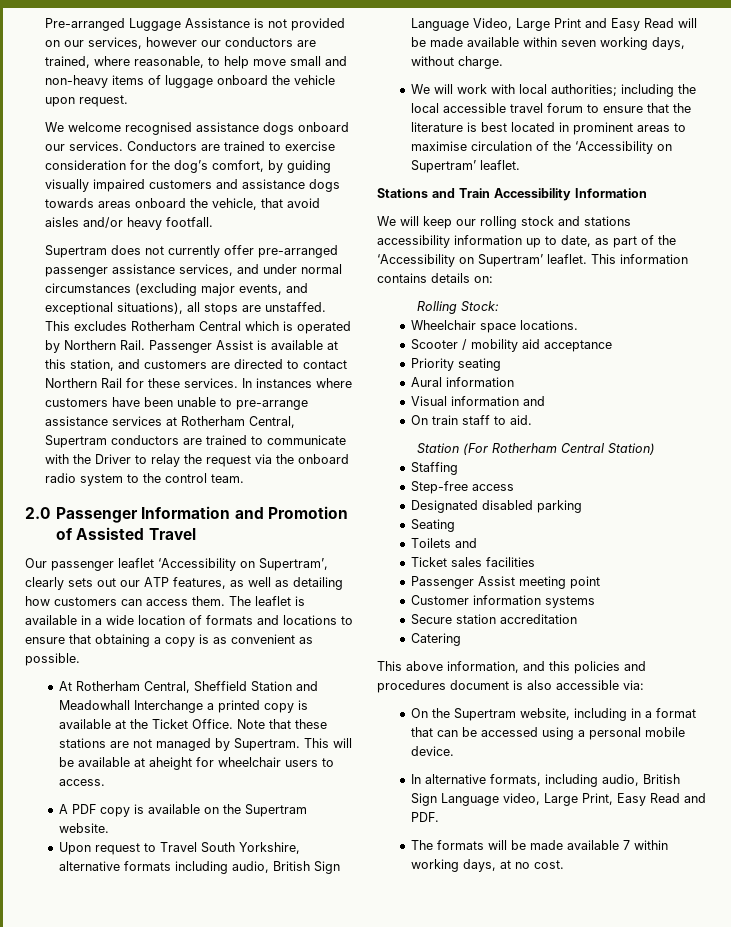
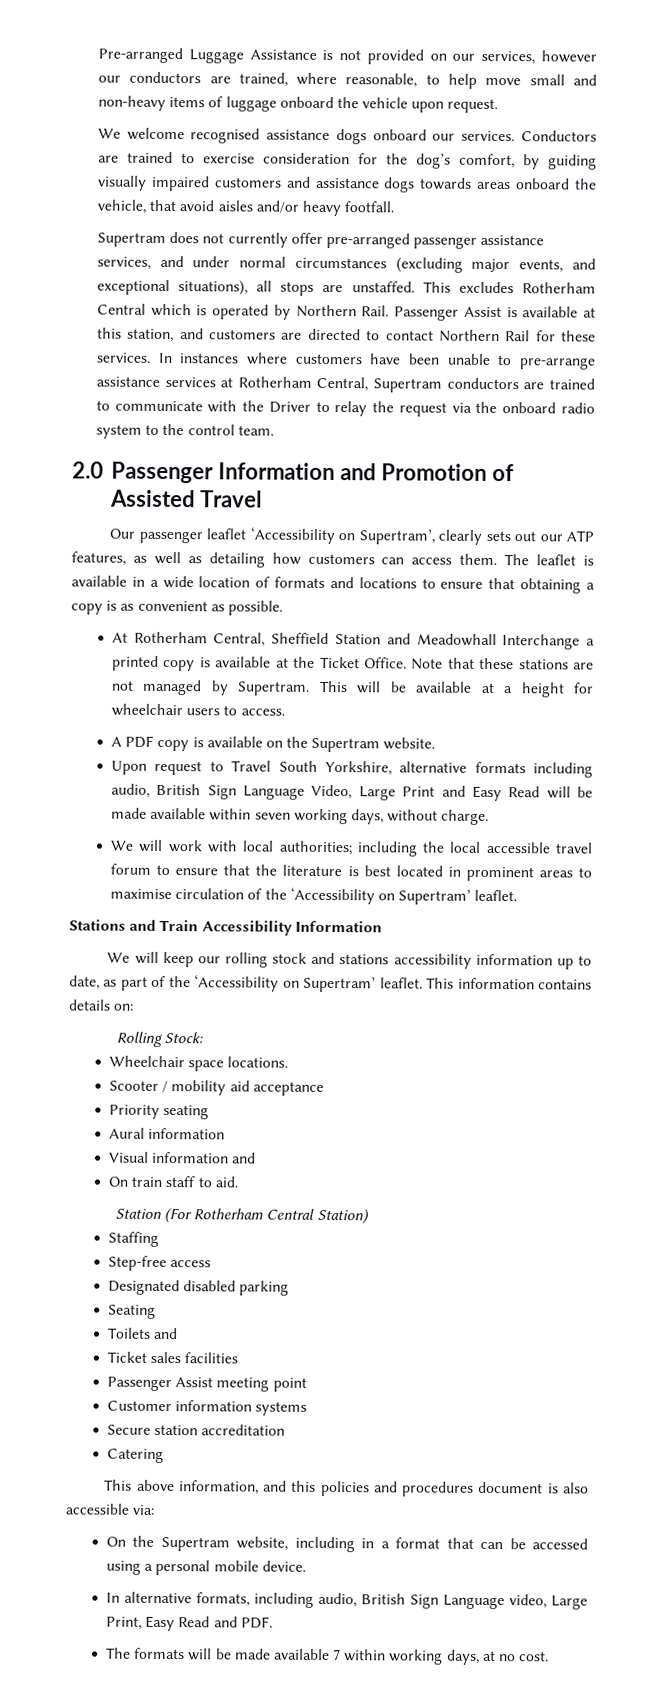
- This will be available at aheight for wheelchair users to access.
+ This will be available at a height for wheelchair users to access.

